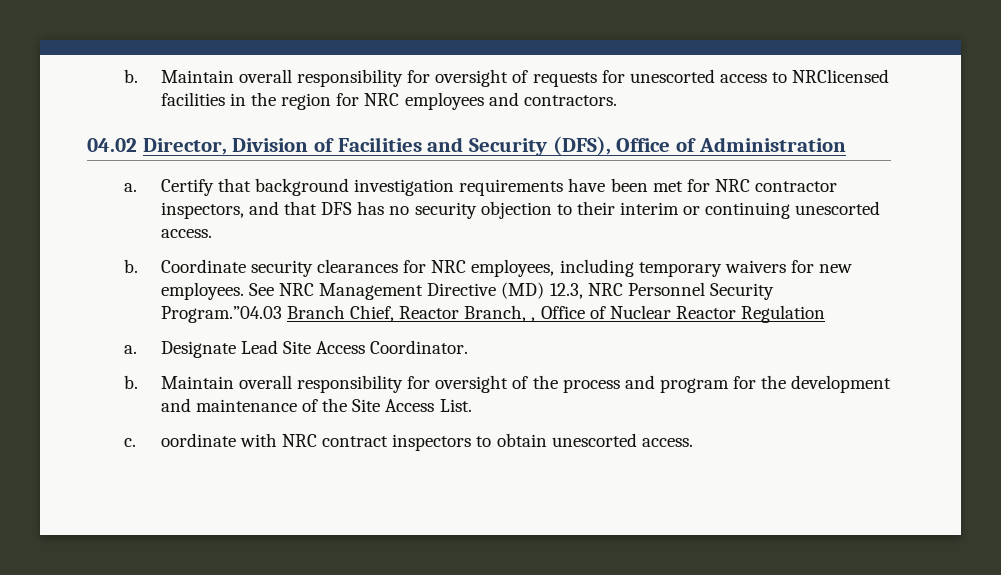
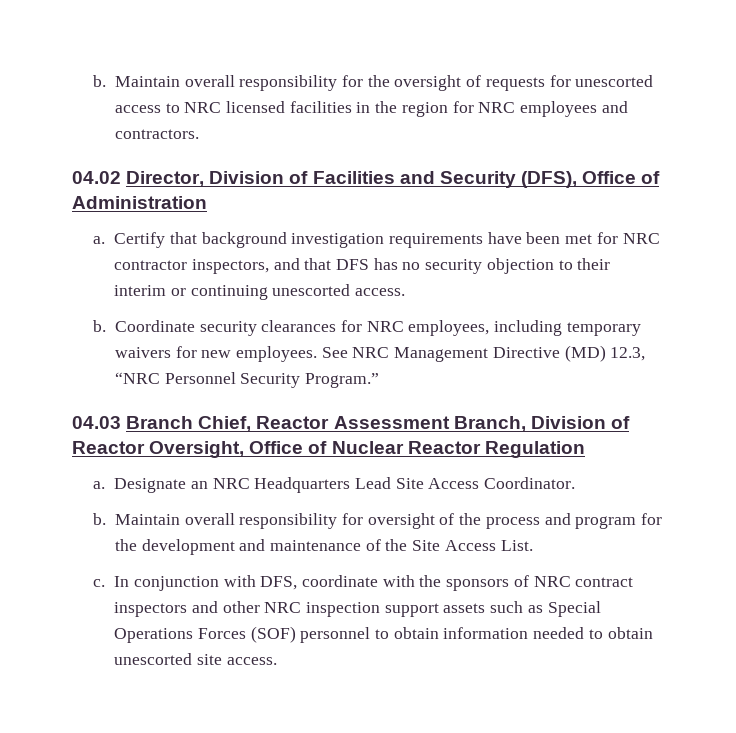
- b. Maintain overall responsibility for oversight of requests for unescorted access to NRClicensed facilities in the region for NRC employees and contractors.
+ b. Maintain overall responsibility for the oversight of requests for unescorted access to NRC licensed facilities in the region for NRC employees and contractors.
- See NRC Management Directive (MD) 12.3, NRC Personnel Security Program.”04.03 Branch Chief, Reactor Branch, , Office of Nuclear Reactor Regulation
+ See NRC Management Directive (MD) 12.3, “NRC Personnel Security Program.”
+ 04.03 Branch Chief, Reactor Assessment Branch, Division of Reactor Oversight, Office of Nuclear Reactor Regulation
- Designate Lead Site Access Coordinator.
+ Designate an NRC Headquarters Lead Site Access Coordinator.
- c. oordinate with NRC contract inspectors to obtain unescorted access.
+ c. In conjunction with DFS, coordinate with the sponsors of NRC contract inspectors and other NRC inspection support assets such as Special Operations Forces (SOF) personnel to obtain information needed to obtain unescorted site access.

